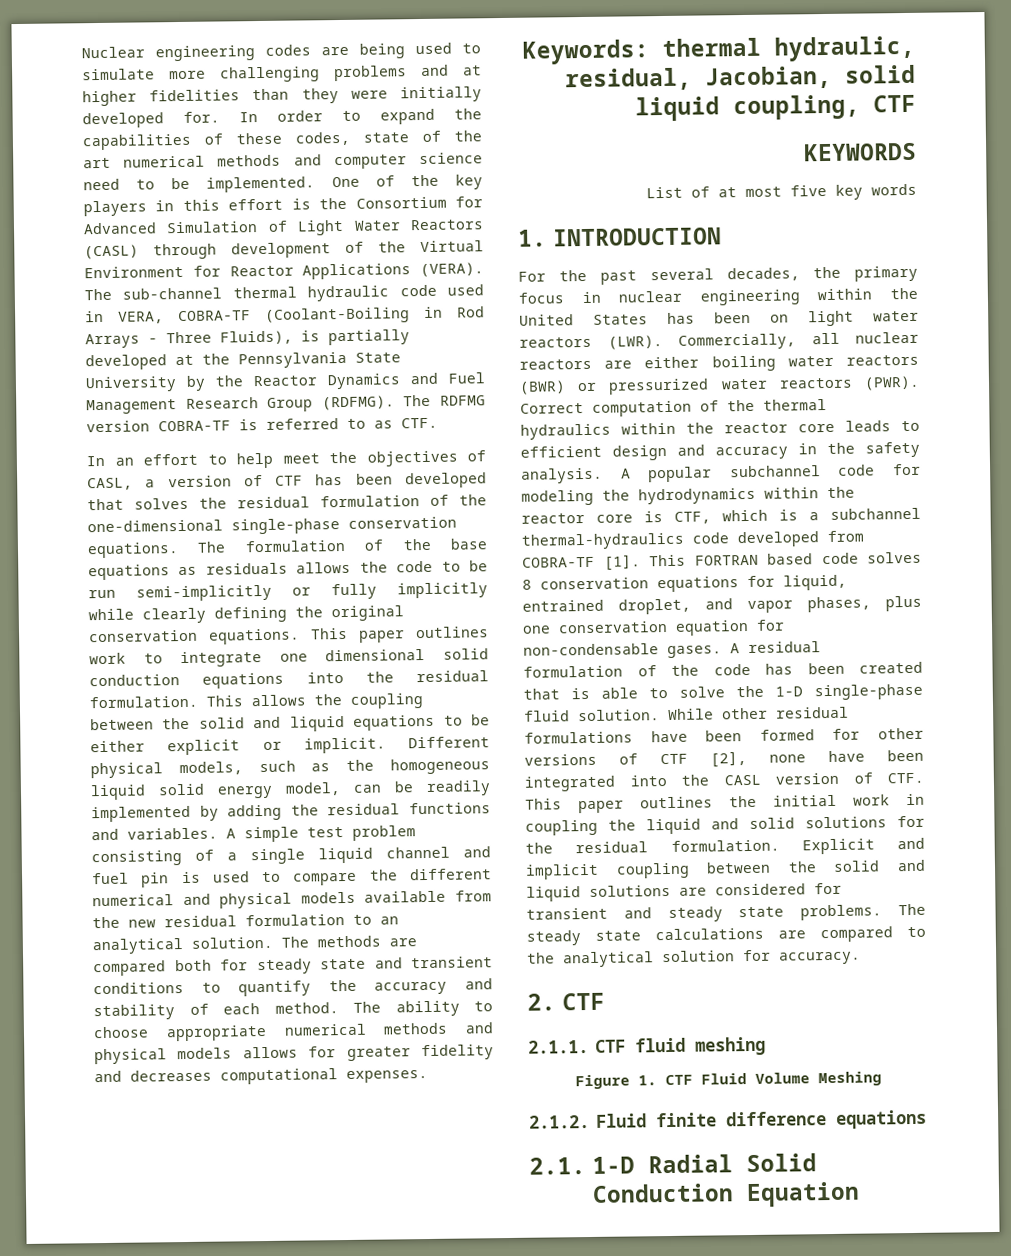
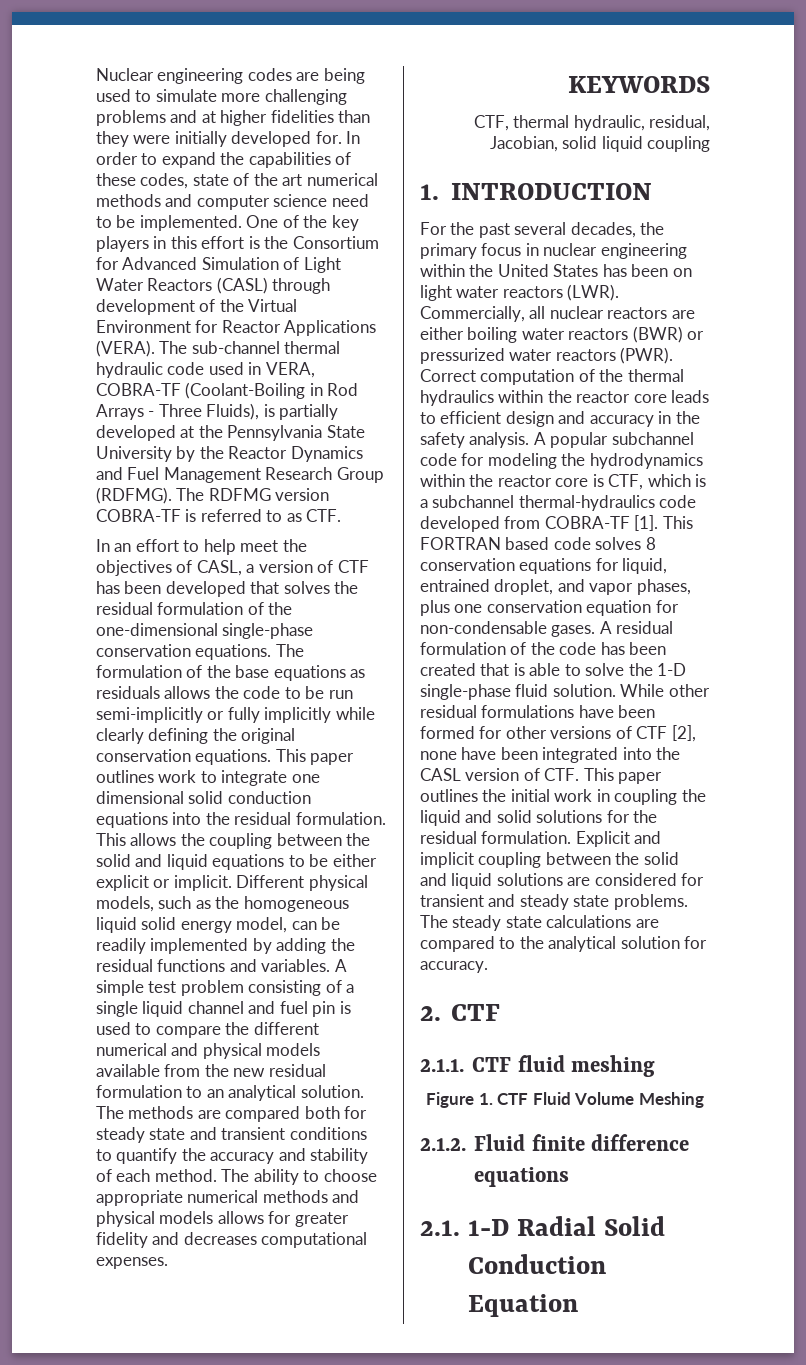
- Keywords: thermal hydraulic, residual, Jacobian, solid liquid coupling, CTF
  KEYWORDS
- List of at most five key words
+ CTF, thermal hydraulic, residual, Jacobian, solid liquid coupling

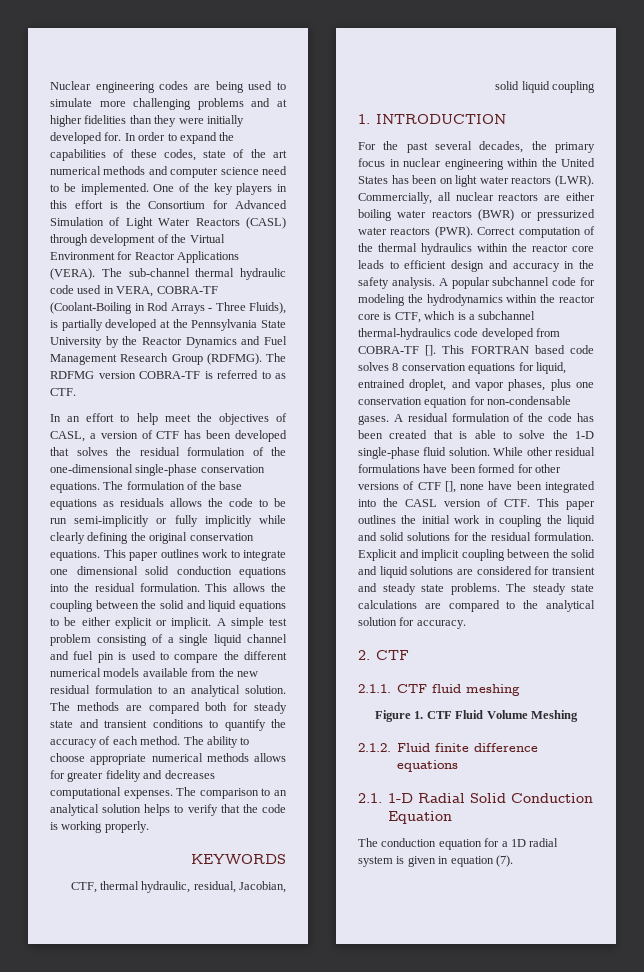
- Different physical models, such as the homogeneous liquid solid energy model, can be readily implemented by adding the residual functions and variables.
- A simple test problem consisting of a single liquid channel and fuel pin is used to compare the different numerical and physical models available from the new residual formulation to an analytical solution.
+ A simple test problem consisting of a single liquid channel and fuel pin is used to compare the different numerical models available from the new residual formulation to an analytical solution.
- The methods are compared both for steady state and transient conditions to quantify the accuracy and stability of each method.
+ The methods are compared both for steady state and transient conditions to quantify the accuracy of each method.
- The ability to choose appropriate numerical methods and physical models allows for greater fidelity and decreases computational expenses.
+ The ability to choose appropriate numerical methods allows for greater fidelity and decreases computational expenses. The comparison to an analytical solution helps to verify that the code is working properly.
- A popular subchannel code for modeling the hydrodynamics within the reactor core is CTF, which is a subchannel thermal-hydraulics code developed from COBRA-TF [1].
+ A popular subchannel code for modeling the hydrodynamics within the reactor core is CTF, which is a subchannel thermal-hydraulics code developed from COBRA-TF [].
- While other residual formulations have been formed for other versions of CTF [2], none have been integrated into the CASL version of CTF. This paper outlines the initial work in coupling the liquid and solid solutions for the residual formulation.
+ While other residual formulations have been formed for other versions of CTF [], none have been integrated into the CASL version of CTF. This paper outlines the initial work in coupling the liquid and solid solutions for the residual formulation.
+ The conduction equation for a 1D radial system is given in equation (7).

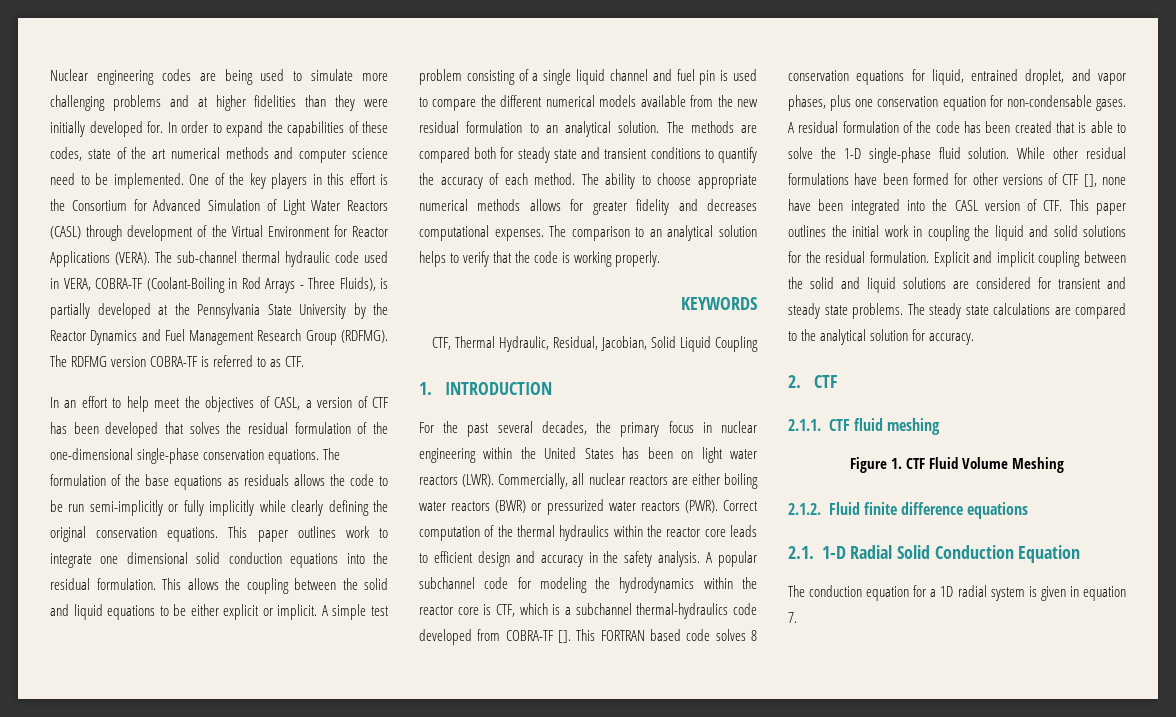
- CTF, thermal hydraulic, residual, Jacobian, solid liquid coupling
+ CTF, Thermal Hydraulic, Residual, Jacobian, Solid Liquid Coupling
- The conduction equation for a 1D radial system is given in equation (7).
+ The conduction equation for a 1D radial system is given in equation 7.

